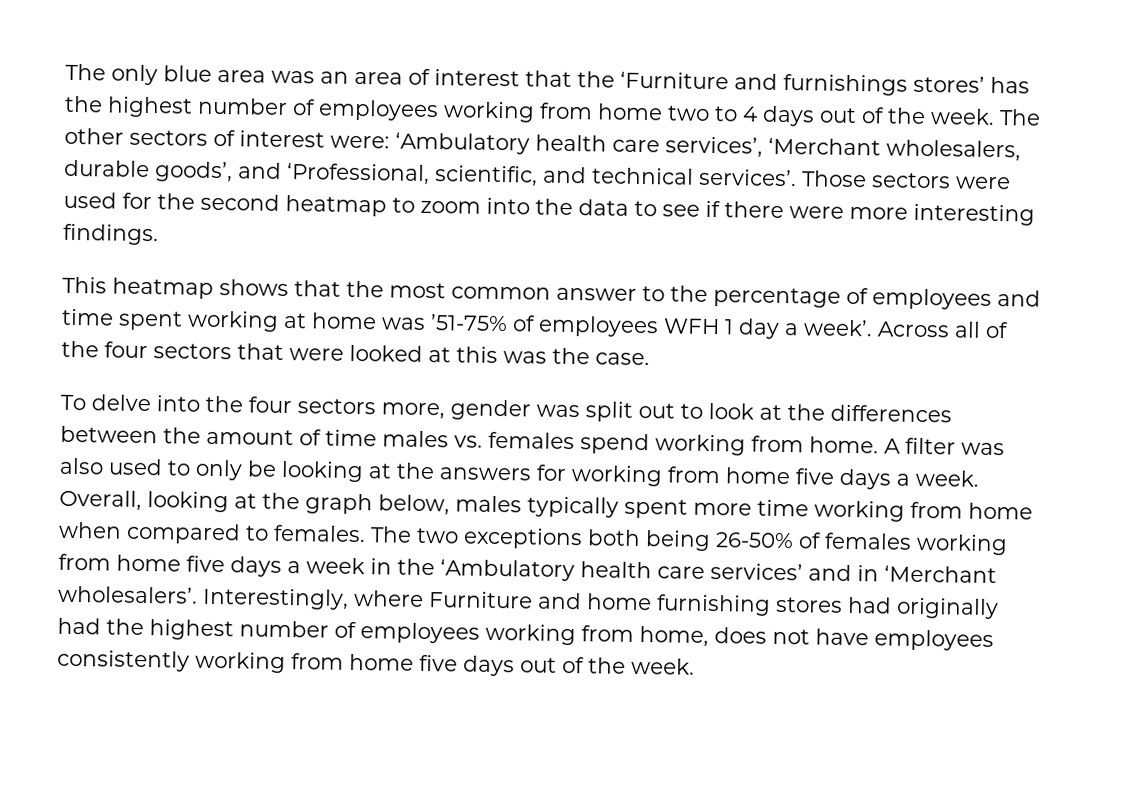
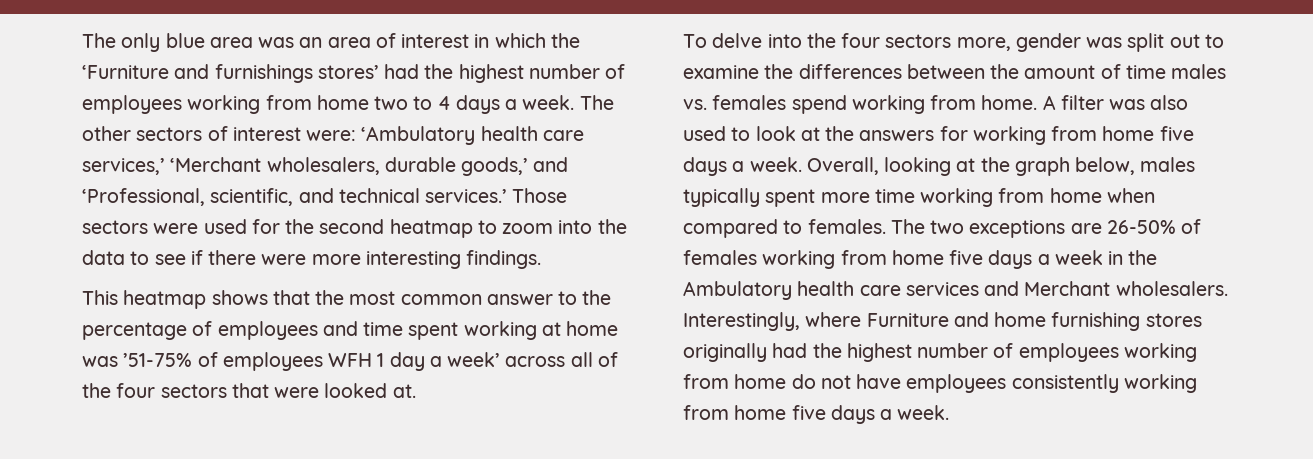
- The only blue area was an area of interest that the ‘Furniture and furnishings stores’ has the highest number of employees working from home two to 4 days out of the week.
+ The only blue area was an area of interest in which the ‘Furniture and furnishings stores’ had the highest number of employees working from home two to 4 days a week.
- The other sectors of interest were: ‘Ambulatory health care services’, ‘Merchant wholesalers, durable goods’, and ‘Professional, scientific, and technical services’.
+ The other sectors of interest were: ‘Ambulatory health care services,’ ‘Merchant wholesalers, durable goods,’ and ‘Professional, scientific, and technical services.’
- This heatmap shows that the most common answer to the percentage of employees and time spent working at home was ’51-75% of employees WFH 1 day a week’. Across all of the four sectors that were looked at this was the case.
+ This heatmap shows that the most common answer to the percentage of employees and time spent working at home was ’51-75% of employees WFH 1 day a week’ across all of the four sectors that were looked at.
- To delve into the four sectors more, gender was split out to look at the differences between the amount of time males vs. females spend working from home.
+ To delve into the four sectors more, gender was split out to examine the differences between the amount of time males vs. females spend working from home.
- A filter was also used to only be looking at the answers for working from home five days a week.
+ A filter was also used to look at the answers for working from home five days a week.
- The two exceptions both being 26-50% of females working from home five days a week in the ‘Ambulatory health care services’ and in ‘Merchant wholesalers’.
+ The two exceptions are 26-50% of females working from home five days a week in the Ambulatory health care services and Merchant wholesalers.
- Interestingly, where Furniture and home furnishing stores had originally had the highest number of employees working from home, does not have employees consistently working from home five days out of the week.
+ Interestingly, where Furniture and home furnishing stores originally had the highest number of employees working from home do not have employees consistently working from home five days a week.

